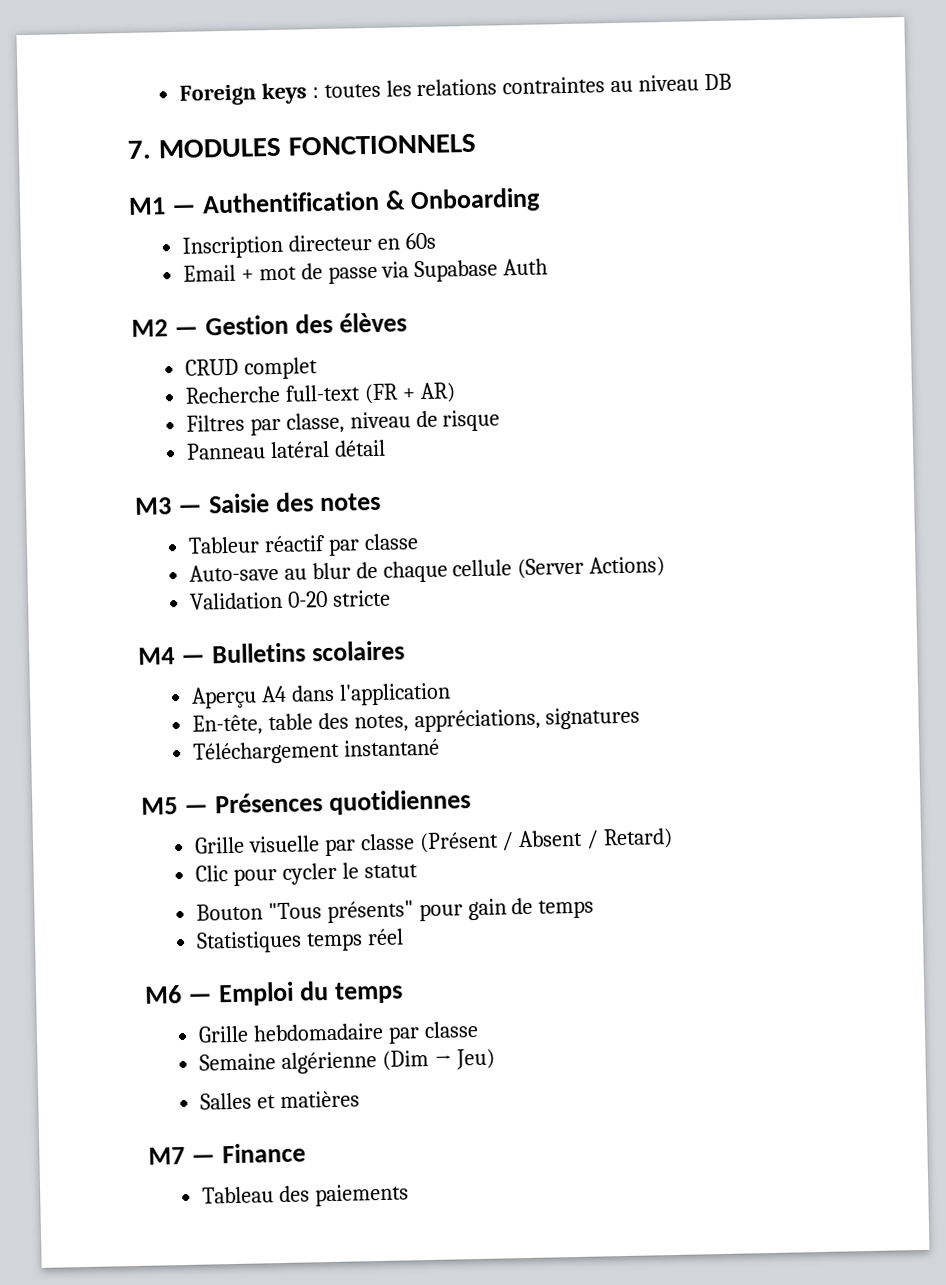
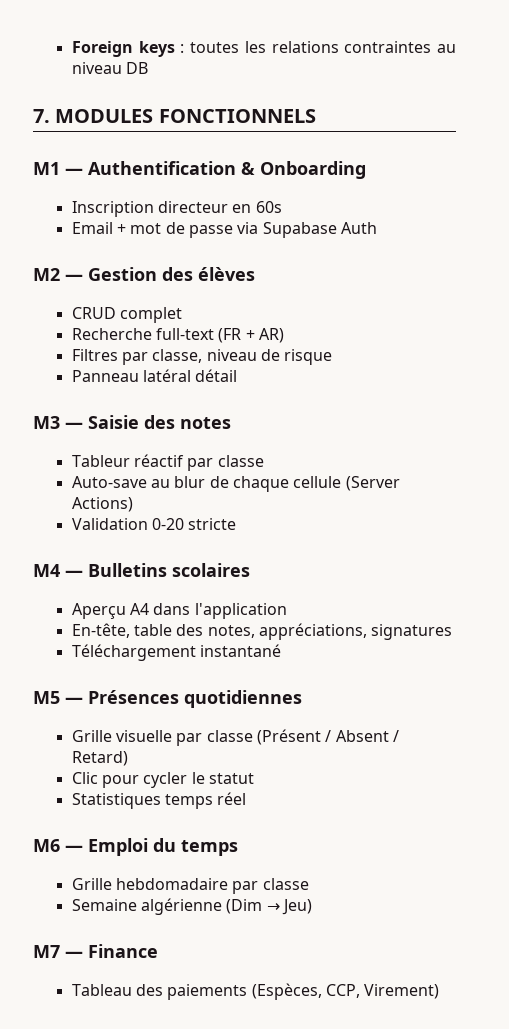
- Bouton "Tous présents" pour gain de temps
- Salles et matières
- Tableau des paiements
+ Tableau des paiements (Espèces, CCP, Virement)

